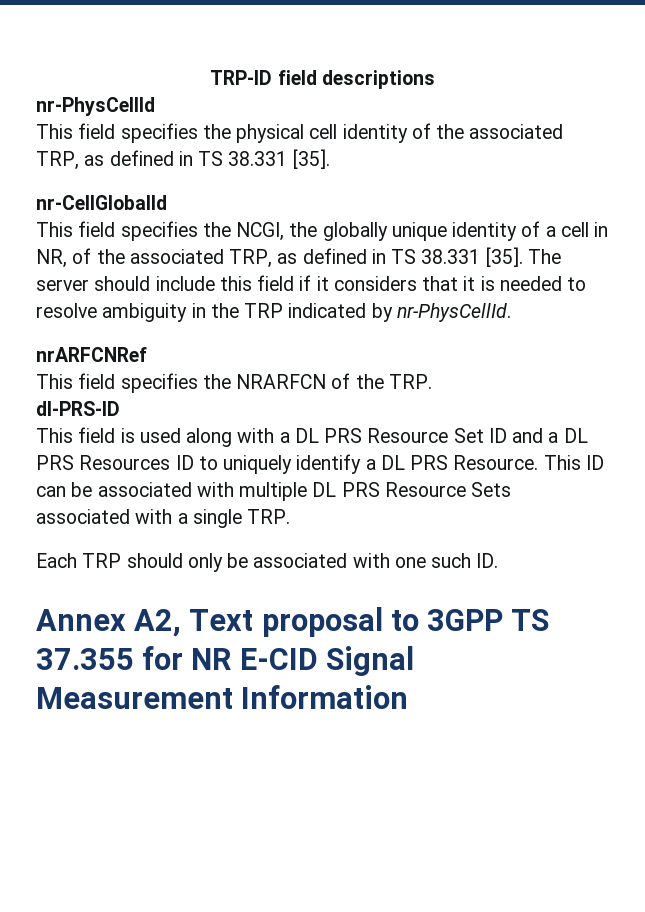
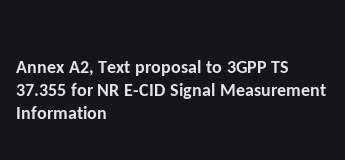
- TRP-ID field descriptions
- nr-PhysCellId
- This field specifies the physical cell identity of the associated TRP, as defined in TS 38.331 [35].
- nr-CellGlobalId
- This field specifies the NCGI, the globally unique identity of a cell in NR, of the associated TRP, as defined in TS 38.331 [35]. The server should include this field if it considers that it is needed to resolve ambiguity in the TRP indicated by nr-PhysCellId.
- nrARFCNRef
- This field specifies the NRARFCN of the TRP.
- dl-PRS-ID
- This field is used along with a DL PRS Resource Set ID and a DL PRS Resources ID to uniquely identify a DL PRS Resource. This ID can be associated with multiple DL PRS Resource Sets associated with a single TRP.
- Each TRP should only be associated with one such ID.

